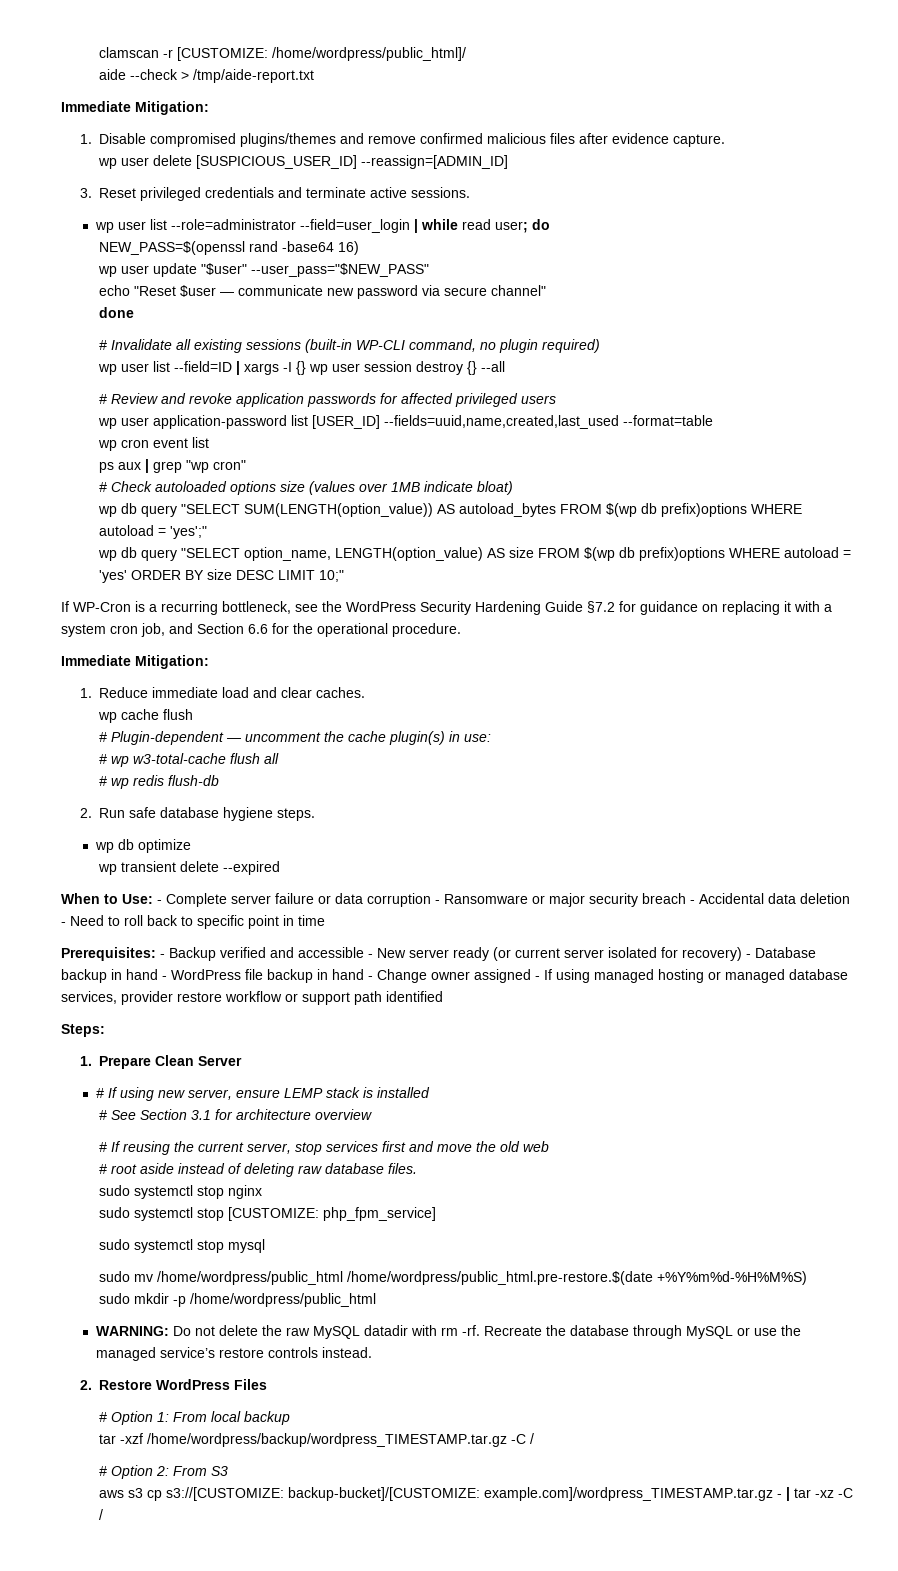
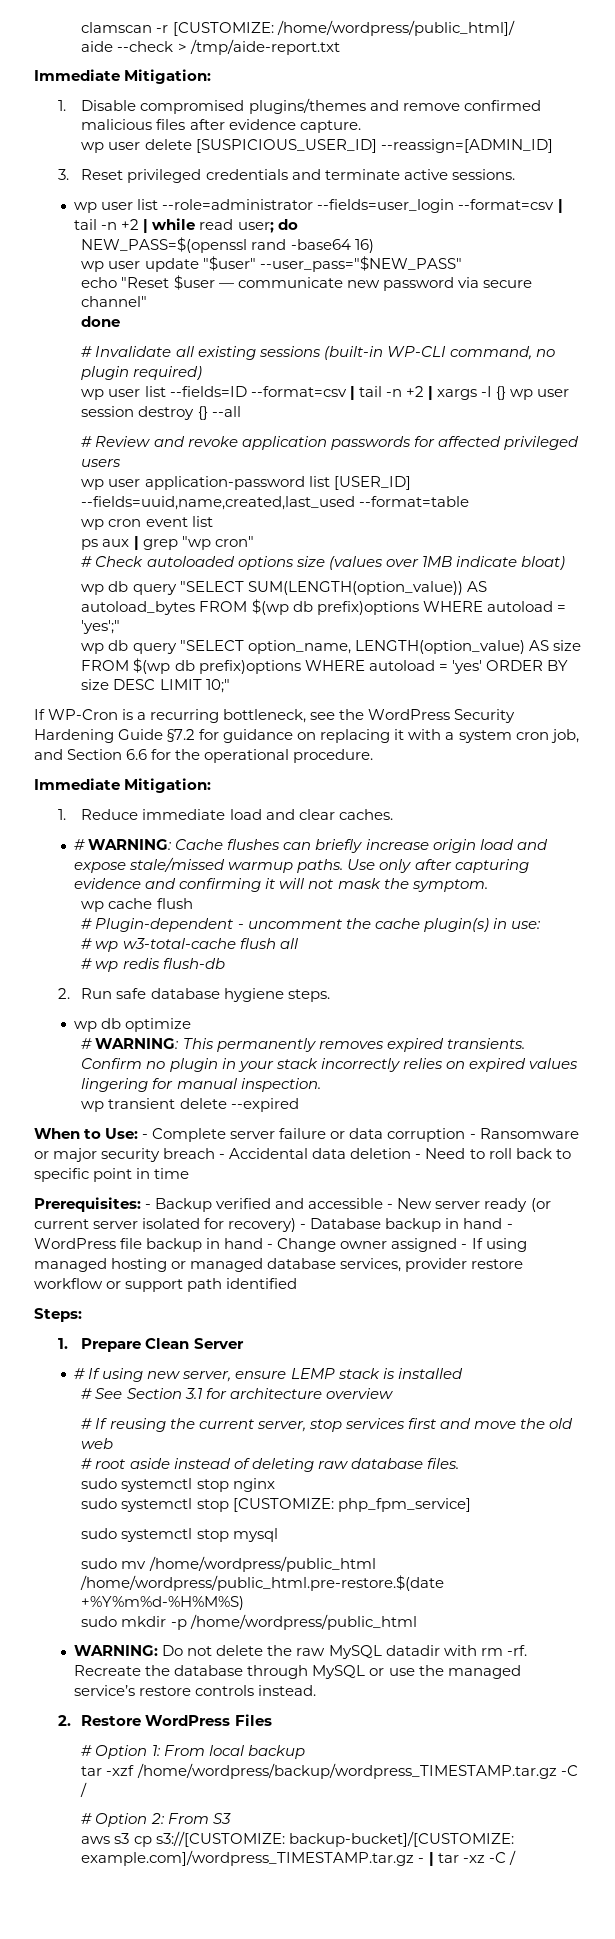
- wp user list --role=administrator --field=user_login | while read user; do
+ wp user list --role=administrator --fields=user_login --format=csv | tail -n +2 | while read user; do
- wp user list --field=ID | xargs -I {} wp user session destroy {} --all
+ wp user list --fields=ID --format=csv | tail -n +2 | xargs -I {} wp user session destroy {} --all
+ # WARNING: Cache flushes can briefly increase origin load and expose stale/missed warmup paths. Use only after capturing evidence and confirming it will not mask the symptom.
- # Plugin-dependent — uncomment the cache plugin(s) in use:
+ # Plugin-dependent - uncomment the cache plugin(s) in use:
+ # WARNING: This permanently removes expired transients. Confirm no plugin in your stack incorrectly relies on expired values lingering for manual inspection.

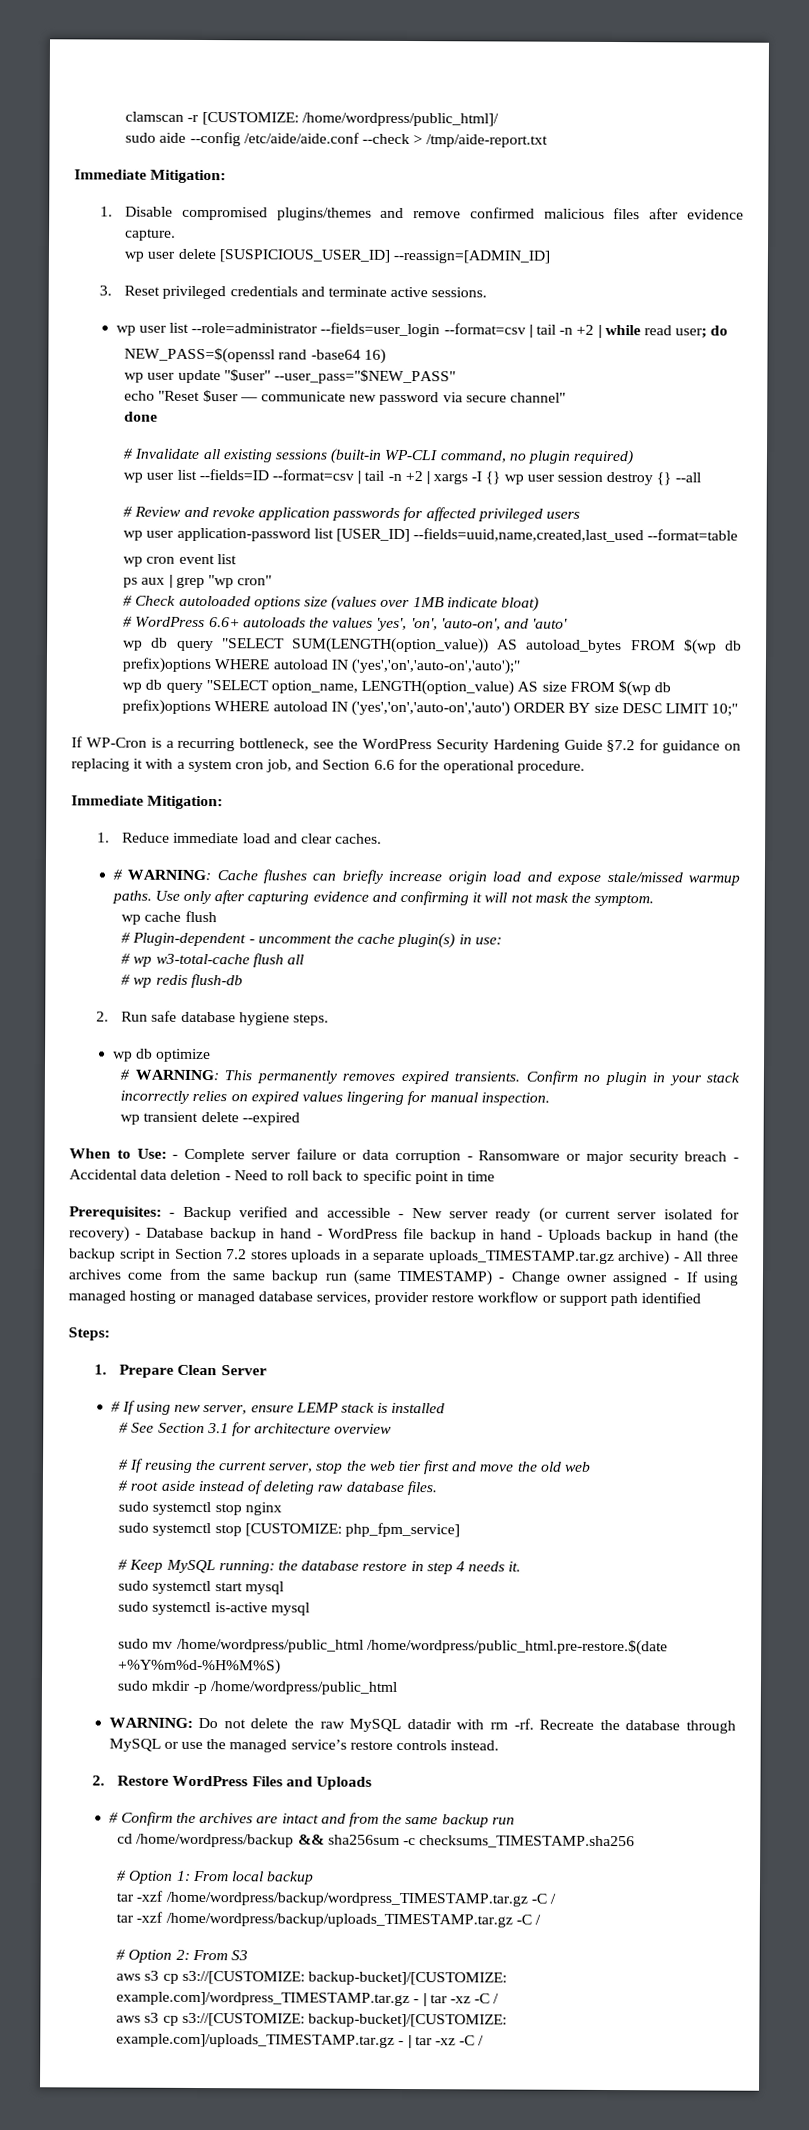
- aide --check > /tmp/aide-report.txt
+ sudo aide --config /etc/aide/aide.conf --check > /tmp/aide-report.txt
+ # WordPress 6.6+ autoloads the values 'yes', 'on', 'auto-on', and 'auto'
- wp db query "SELECT SUM(LENGTH(option_value)) AS autoload_bytes FROM $(wp db prefix)options WHERE autoload = 'yes';"
+ wp db query "SELECT SUM(LENGTH(option_value)) AS autoload_bytes FROM $(wp db prefix)options WHERE autoload IN ('yes','on','auto-on','auto');"
- wp db query "SELECT option_name, LENGTH(option_value) AS size FROM $(wp db prefix)options WHERE autoload = 'yes' ORDER BY size DESC LIMIT 10;"
+ wp db query "SELECT option_name, LENGTH(option_value) AS size FROM $(wp db prefix)options WHERE autoload IN ('yes','on','auto-on','auto') ORDER BY size DESC LIMIT 10;"
- Prerequisites: - Backup verified and accessible - New server ready (or current server isolated for recovery) - Database backup in hand - WordPress file backup in hand - Change owner assigned - If using managed hosting or managed database services, provider restore workflow or support path identified
+ Prerequisites: - Backup verified and accessible - New server ready (or current server isolated for recovery) - Database backup in hand - WordPress file backup in hand - Uploads backup in hand (the backup script in Section 7.2 stores uploads in a separate uploads_TIMESTAMP.tar.gz archive) - All three archives come from the same backup run (same TIMESTAMP) - Change owner assigned - If using managed hosting or managed database services, provider restore workflow or support path identified
- # If reusing the current server, stop services first and move the old web
+ # If reusing the current server, stop the web tier first and move the old web
- sudo systemctl stop mysql
+ # Keep MySQL running: the database restore in step 4 needs it.
+ sudo systemctl start mysql
+ sudo systemctl is-active mysql
- 2. Restore WordPress Files
+ 2. Restore WordPress Files and Uploads
+ # Confirm the archives are intact and from the same backup run
+ cd /home/wordpress/backup && sha256sum -c checksums_TIMESTAMP.sha256
+ tar -xzf /home/wordpress/backup/uploads_TIMESTAMP.tar.gz -C /
+ aws s3 cp s3://[CUSTOMIZE: backup-bucket]/[CUSTOMIZE: example.com]/uploads_TIMESTAMP.tar.gz - | tar -xz -C /

